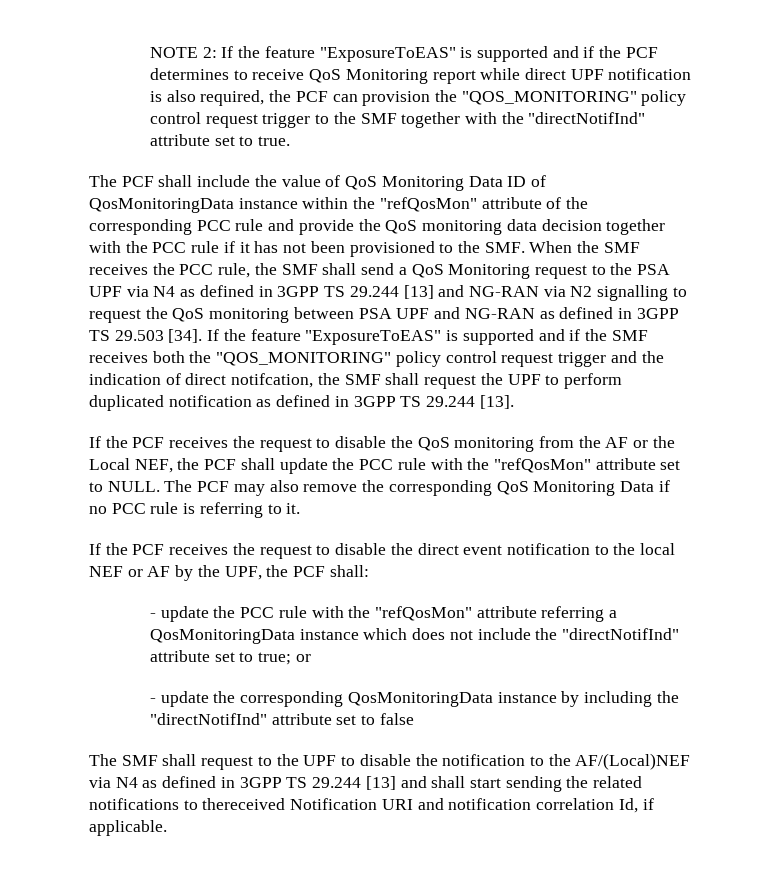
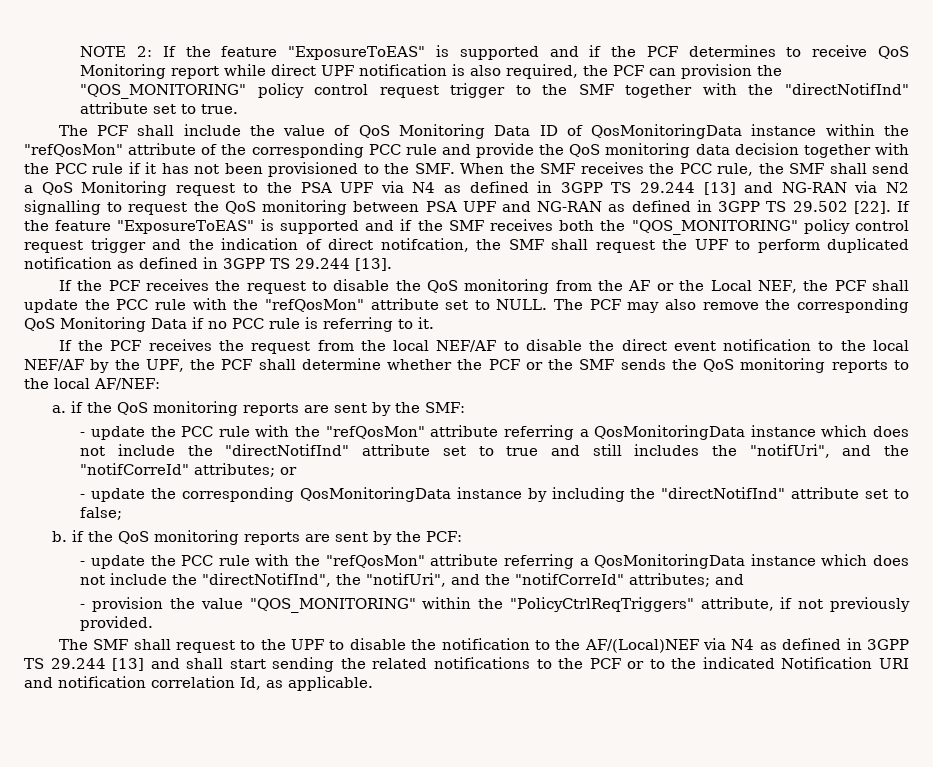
- The PCF shall include the value of QoS Monitoring Data ID of QosMonitoringData instance within the "refQosMon" attribute of the corresponding PCC rule and provide the QoS monitoring data decision together with the PCC rule if it has not been provisioned to the SMF. When the SMF receives the PCC rule, the SMF shall send a QoS Monitoring request to the PSA UPF via N4 as defined in 3GPP TS 29.244 [13] and NG-RAN via N2 signalling to request the QoS monitoring between PSA UPF and NG-RAN as defined in 3GPP TS 29.503 [34].
+ The PCF shall include the value of QoS Monitoring Data ID of QosMonitoringData instance within the "refQosMon" attribute of the corresponding PCC rule and provide the QoS monitoring data decision together with the PCC rule if it has not been provisioned to the SMF. When the SMF receives the PCC rule, the SMF shall send a QoS Monitoring request to the PSA UPF via N4 as defined in 3GPP TS 29.244 [13] and NG-RAN via N2 signalling to request the QoS monitoring between PSA UPF and NG-RAN as defined in 3GPP TS 29.502 [22].
- If the PCF receives the request to disable the direct event notification to the local NEF or AF by the UPF, the PCF shall:
+ If the PCF receives the request from the local NEF/AF to disable the direct event notification to the local NEF/AF by the UPF, the PCF shall determine whether the PCF or the SMF sends the QoS monitoring reports to the local AF/NEF:
+ a. if the QoS monitoring reports are sent by the SMF:
- - update the PCC rule with the "refQosMon" attribute referring a QosMonitoringData instance which does not include the "directNotifInd" attribute set to true; or
+ - update the PCC rule with the "refQosMon" attribute referring a QosMonitoringData instance which does not include the "directNotifInd" attribute set to true and still includes the "notifUri", and the "notifCorreId" attributes; or
- - update the corresponding QosMonitoringData instance by including the "directNotifInd" attribute set to false
+ - update the corresponding QosMonitoringData instance by including the "directNotifInd" attribute set to false;
+ b. if the QoS monitoring reports are sent by the PCF:
+ - update the PCC rule with the "refQosMon" attribute referring a QosMonitoringData instance which does not include the "directNotifInd", the "notifUri", and the "notifCorreId" attributes; and
+ - provision the value "QOS_MONITORING" within the "PolicyCtrlReqTriggers" attribute, if not previously provided.
- The SMF shall request to the UPF to disable the notification to the AF/(Local)NEF via N4 as defined in 3GPP TS 29.244 [13] and shall start sending the related notifications to thereceived Notification URI and notification correlation Id, if applicable.
+ The SMF shall request to the UPF to disable the notification to the AF/(Local)NEF via N4 as defined in 3GPP TS 29.244 [13] and shall start sending the related notifications to the PCF or to the indicated Notification URI and notification correlation Id, as applicable.

